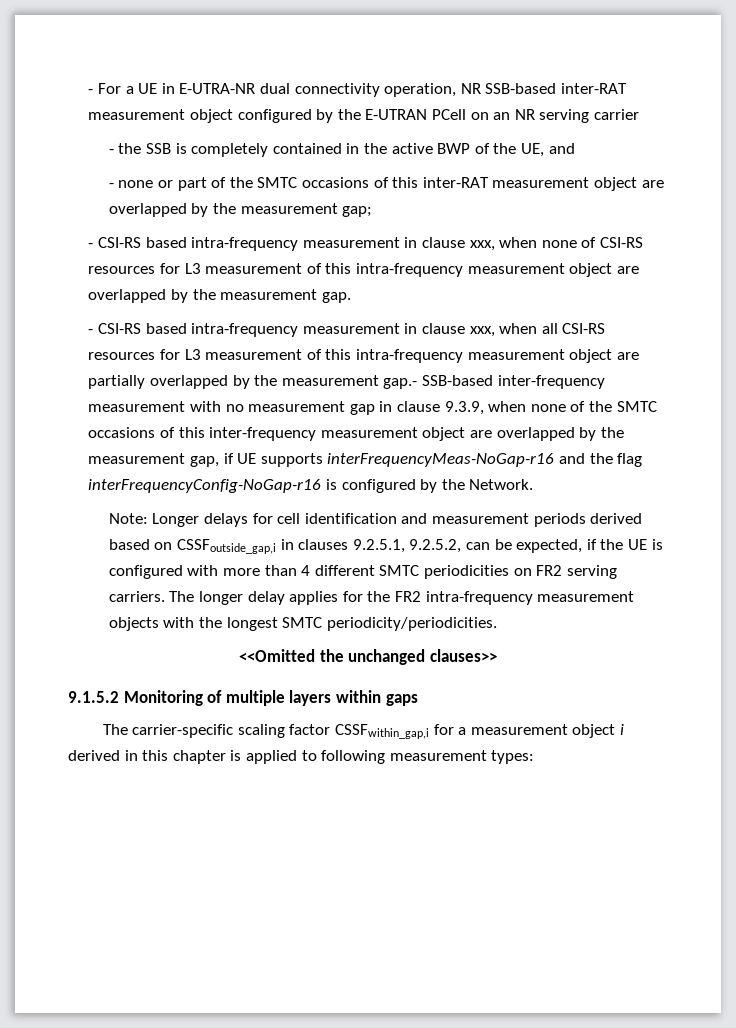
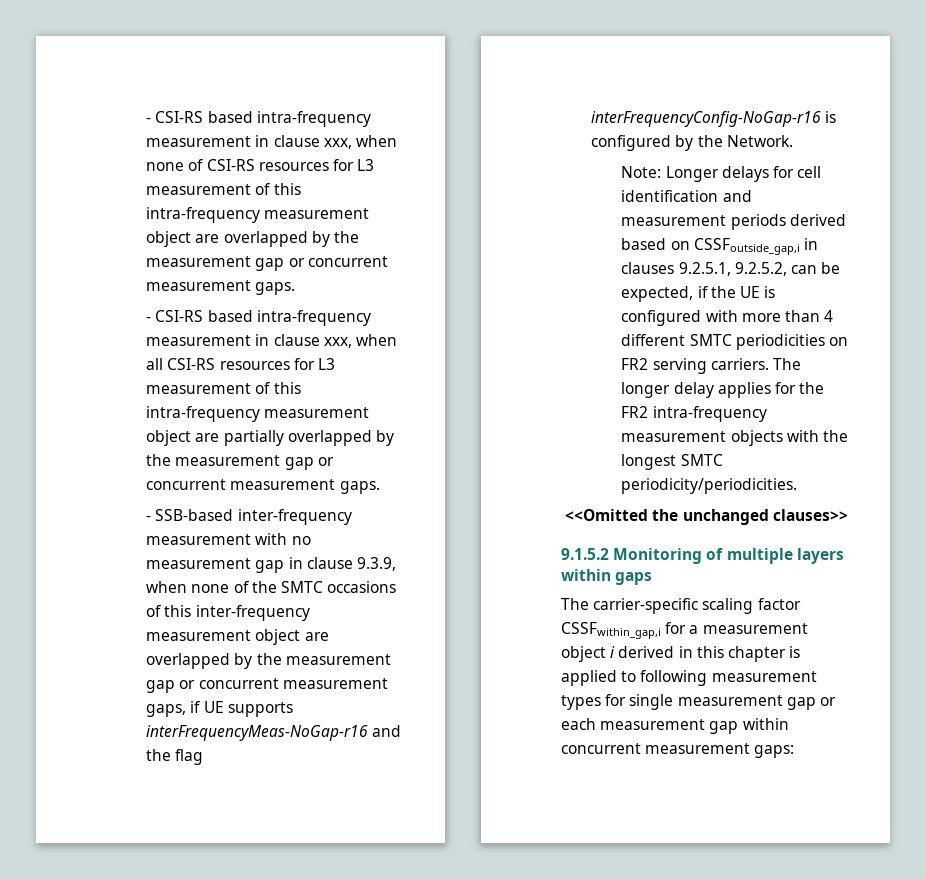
- - For a UE in E-UTRA-NR dual connectivity operation, NR SSB-based inter-RAT measurement object configured by the E-UTRAN PCell on an NR serving carrier
- - the SSB is completely contained in the active BWP of the UE, and
- - none or part of the SMTC occasions of this inter-RAT measurement object are overlapped by the measurement gap;
- - CSI-RS based intra-frequency measurement in clause xxx, when none of CSI-RS resources for L3 measurement of this intra-frequency measurement object are overlapped by the measurement gap.
+ - CSI-RS based intra-frequency measurement in clause xxx, when none of CSI-RS resources for L3 measurement of this intra-frequency measurement object are overlapped by the measurement gap or concurrent measurement gaps.
- - CSI-RS based intra-frequency measurement in clause xxx, when all CSI-RS resources for L3 measurement of this intra-frequency measurement object are partially overlapped by the measurement gap.- SSB-based inter-frequency measurement with no measurement gap in clause 9.3.9, when none of the SMTC occasions of this inter-frequency measurement object are overlapped by the measurement gap, if UE supports interFrequencyMeas-NoGap-r16 and the flag interFrequencyConfig-NoGap-r16 is configured by the Network.
+ - CSI-RS based intra-frequency measurement in clause xxx, when all CSI-RS resources for L3 measurement of this intra-frequency measurement object are partially overlapped by the measurement gap or concurrent measurement gaps.
+ - SSB-based inter-frequency measurement with no measurement gap in clause 9.3.9, when none of the SMTC occasions of this inter-frequency measurement object are overlapped by the measurement gap or concurrent measurement gaps, if UE supports interFrequencyMeas-NoGap-r16 and the flag interFrequencyConfig-NoGap-r16 is configured by the Network.
- The carrier-specific scaling factor CSSFwithin_gap,i for a measurement object i derived in this chapter is applied to following measurement types:
+ The carrier-specific scaling factor CSSFwithin_gap,i for a measurement object i derived in this chapter is applied to following measurement types for single measurement gap or each measurement gap within concurrent measurement gaps:

